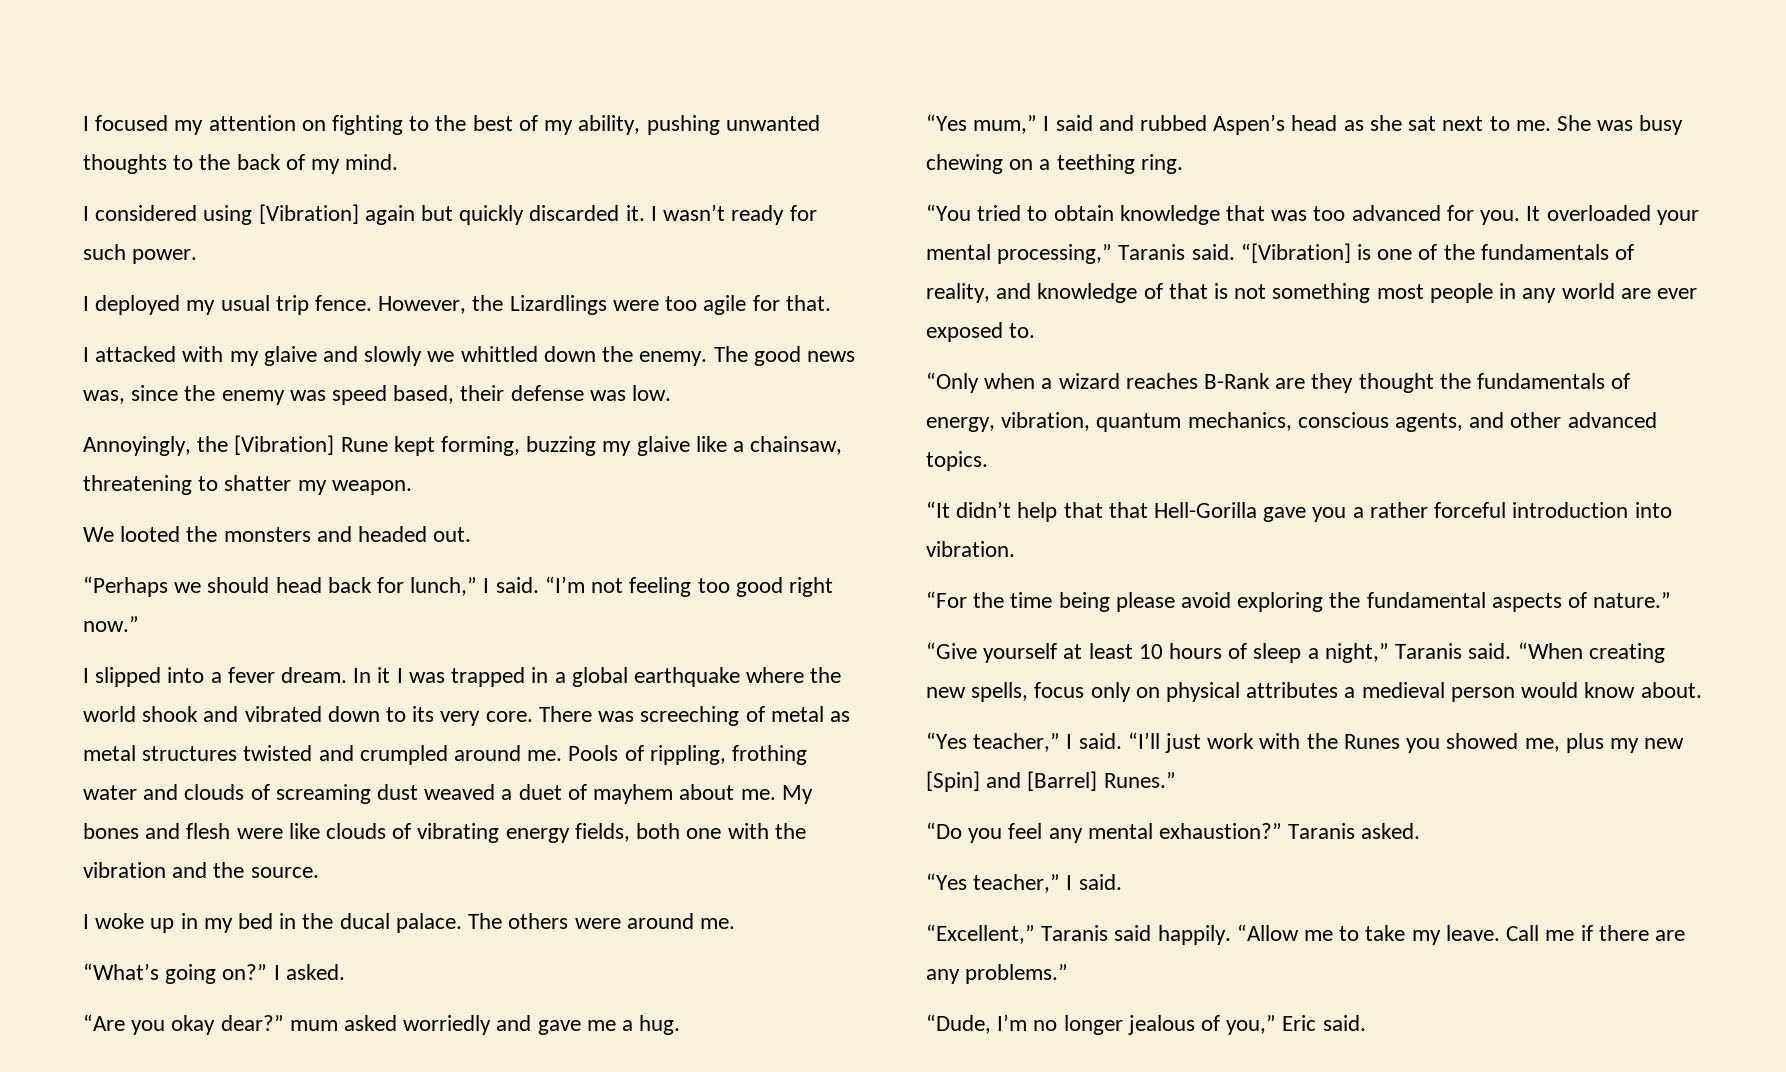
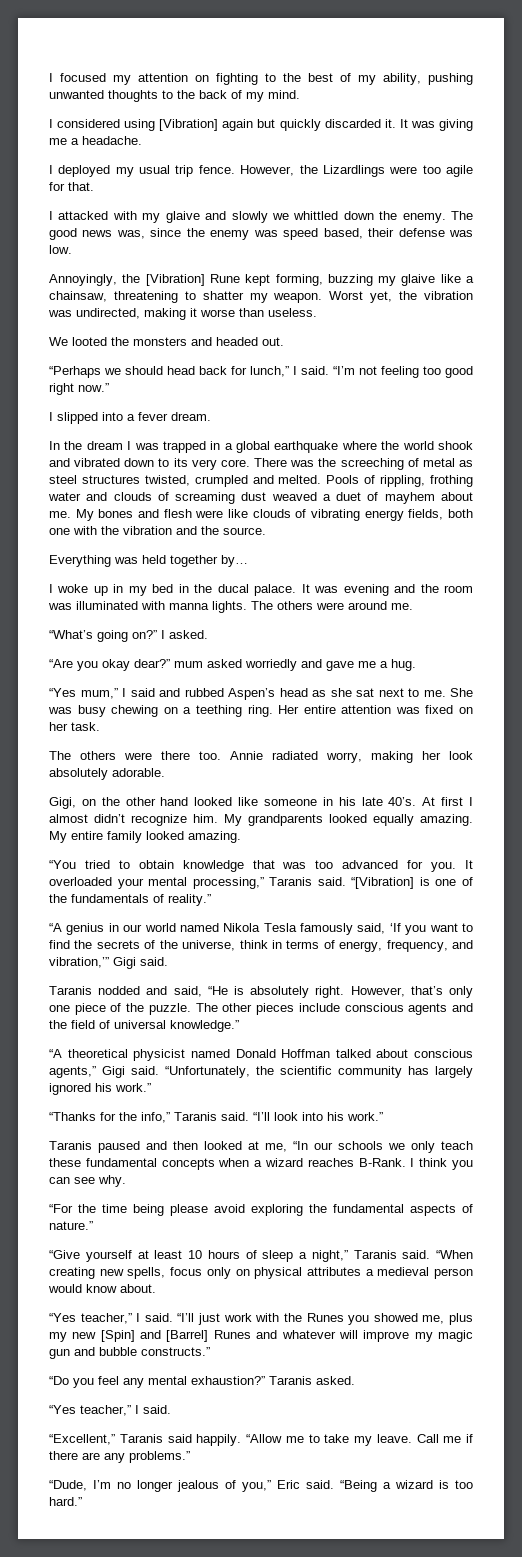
- I wasn’t ready for such power.
+ It was giving me a headache.
+ Worst yet, the vibration was undirected, making it worse than useless.
- I slipped into a fever dream. In it I was trapped in a global earthquake where the world shook and vibrated down to its very core.
+ I slipped into a fever dream.
+ In the dream I was trapped in a global earthquake where the world shook and vibrated down to its very core.
- There was screeching of metal as metal structures twisted and crumpled around me.
+ There was the screeching of metal as steel structures twisted, crumpled and melted.
+ Everything was held together by…
+ It was evening and the room was illuminated with manna lights.
+ Her entire attention was fixed on her task.
+ The others were there too. Annie radiated worry, making her look absolutely adorable.
+ Gigi, on the other hand looked like someone in his late 40’s. At first I almost didn’t recognize him. My grandparents looked equally amazing. My entire family looked amazing.
- “[Vibration] is one of the fundamentals of reality, and knowledge of that is not something most people in any world are ever exposed to.
- “Only when a wizard reaches B-Rank are they thought the fundamentals of energy, vibration, quantum mechanics, conscious agents, and other advanced topics.
- “It didn’t help that that Hell-Gorilla gave you a rather forceful introduction into vibration.
+ “[Vibration] is one of the fundamentals of reality.”
+ “A genius in our world named Nikola Tesla famously said, ‘If you want to find the secrets of the universe, think in terms of energy, frequency, and vibration,’” Gigi said.
+ Taranis nodded and said, “He is absolutely right. However, that’s only one piece of the puzzle. The other pieces include conscious agents and the field of universal knowledge.”
+ “A theoretical physicist named Donald Hoffman talked about conscious agents,” Gigi said. “Unfortunately, the scientific community has largely ignored his work.”
+ “Thanks for the info,” Taranis said. “I’ll look into his work.”
+ Taranis paused and then looked at me, “In our schools we only teach these fundamental concepts when a wizard reaches B-Rank. I think you can see why.
- “I’ll just work with the Runes you showed me, plus my new [Spin] and [Barrel] Runes.”
+ “I’ll just work with the Runes you showed me, plus my new [Spin] and [Barrel] Runes and whatever will improve my magic gun and bubble constructs.”
+ “Being a wizard is too hard.”

